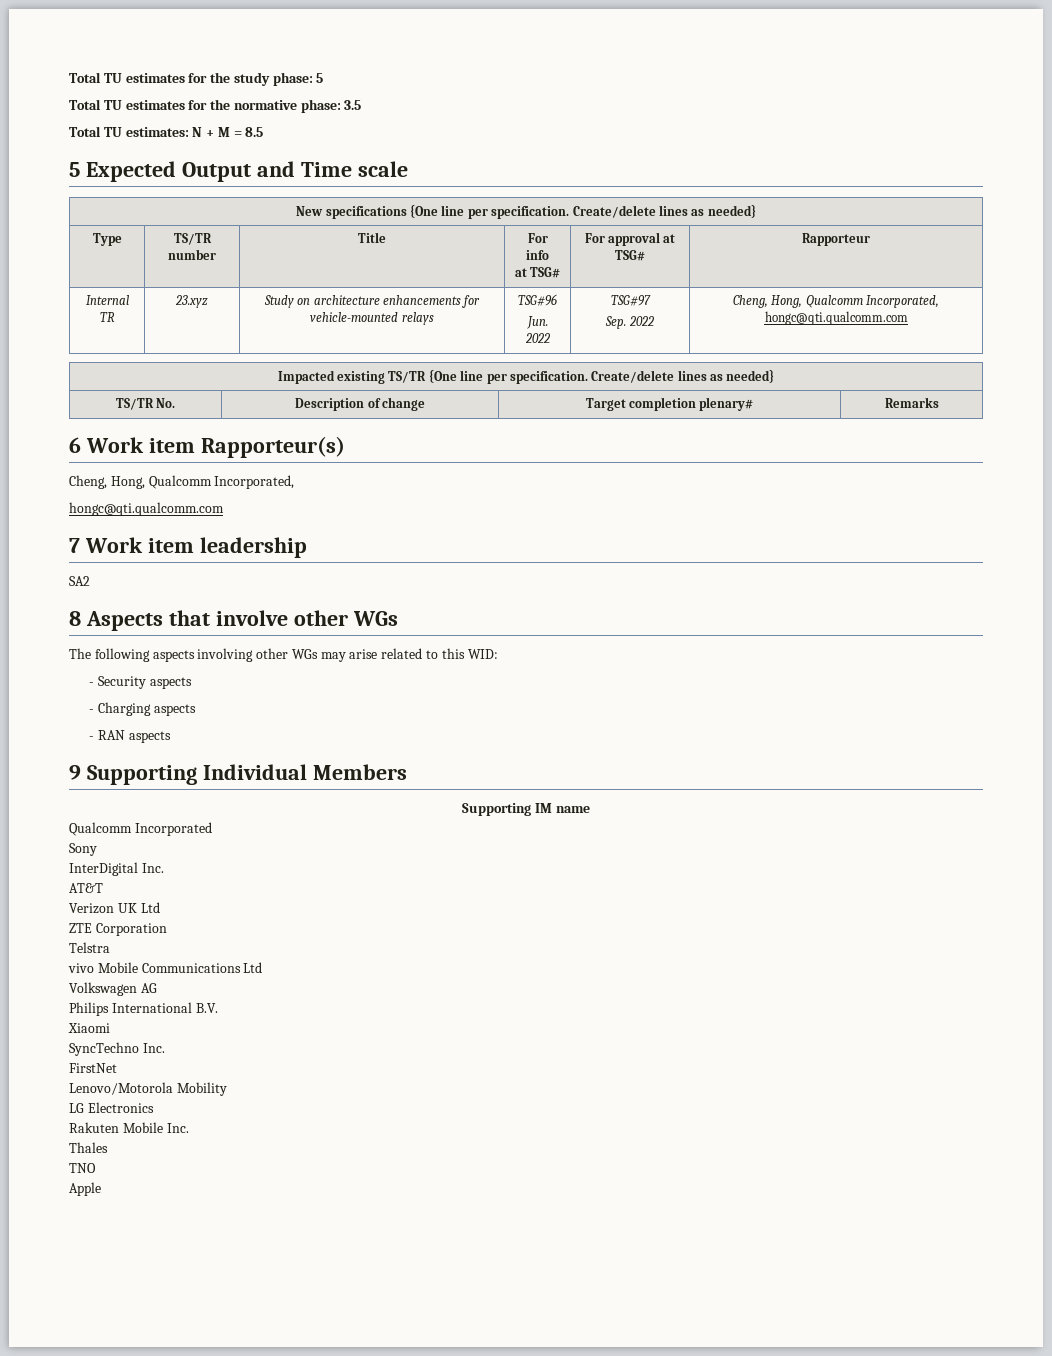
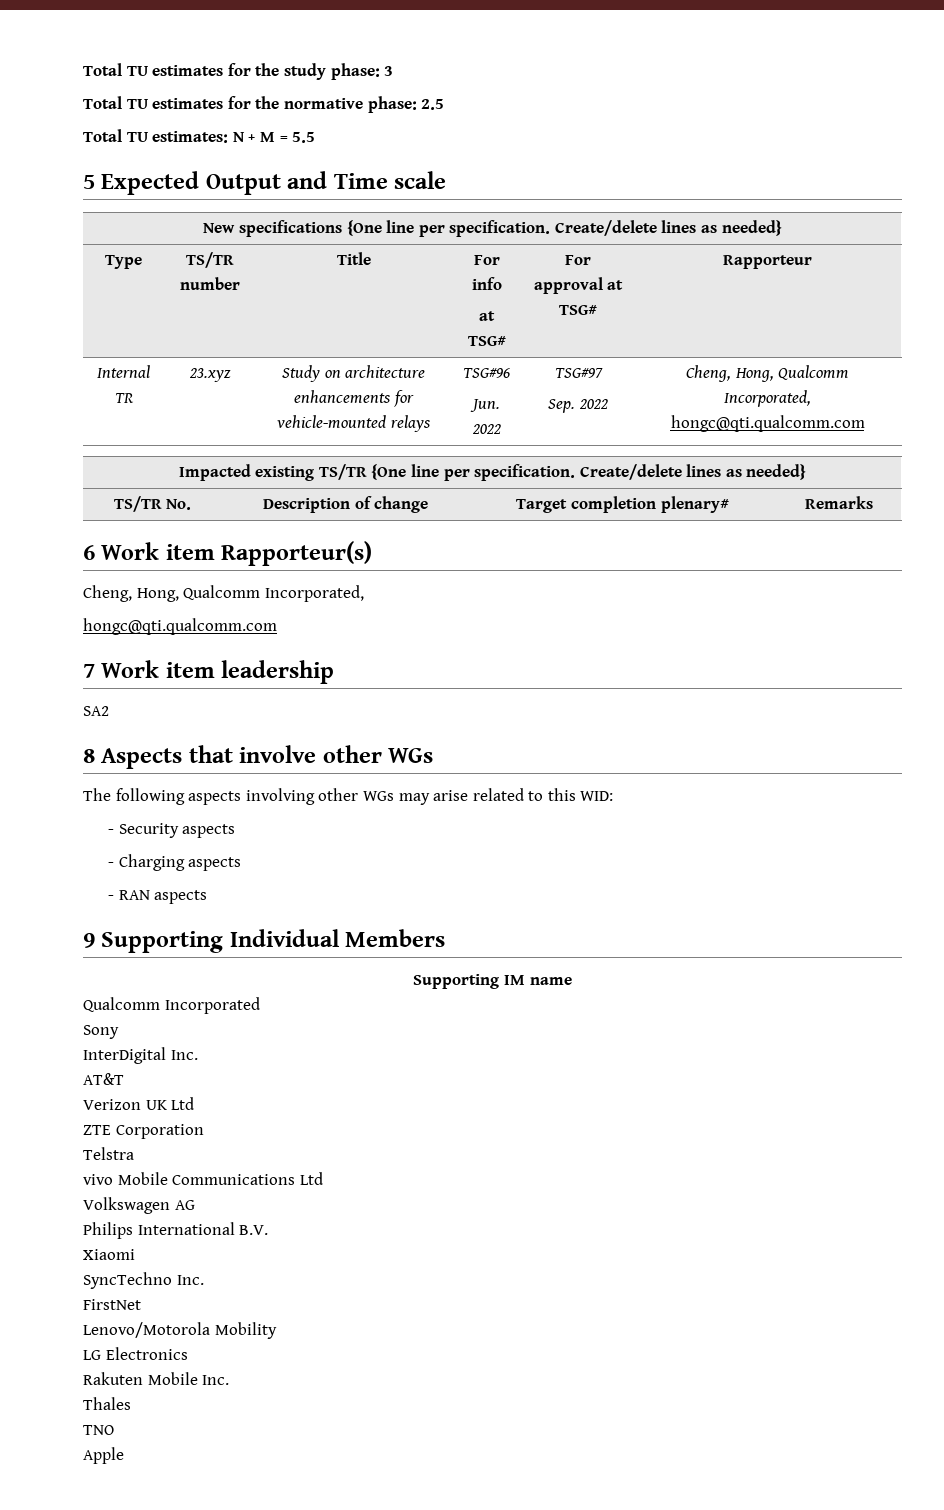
- Total TU estimates for the study phase: 5
+ Total TU estimates for the study phase: 3
- Total TU estimates for the normative phase: 3.5
+ Total TU estimates for the normative phase: 2.5
- Total TU estimates: N + M = 8.5
+ Total TU estimates: N + M = 5.5

